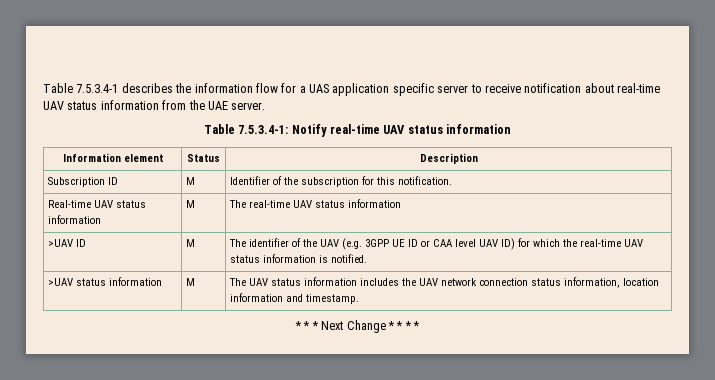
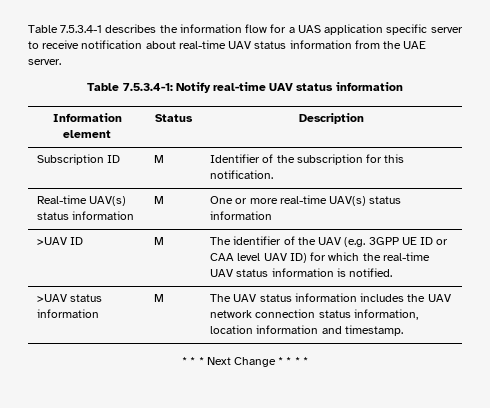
- Real-time UAV status information | M | The real-time UAV status information
+ Real-time UAV(s) status information | M | One or more real-time UAV(s) status information

